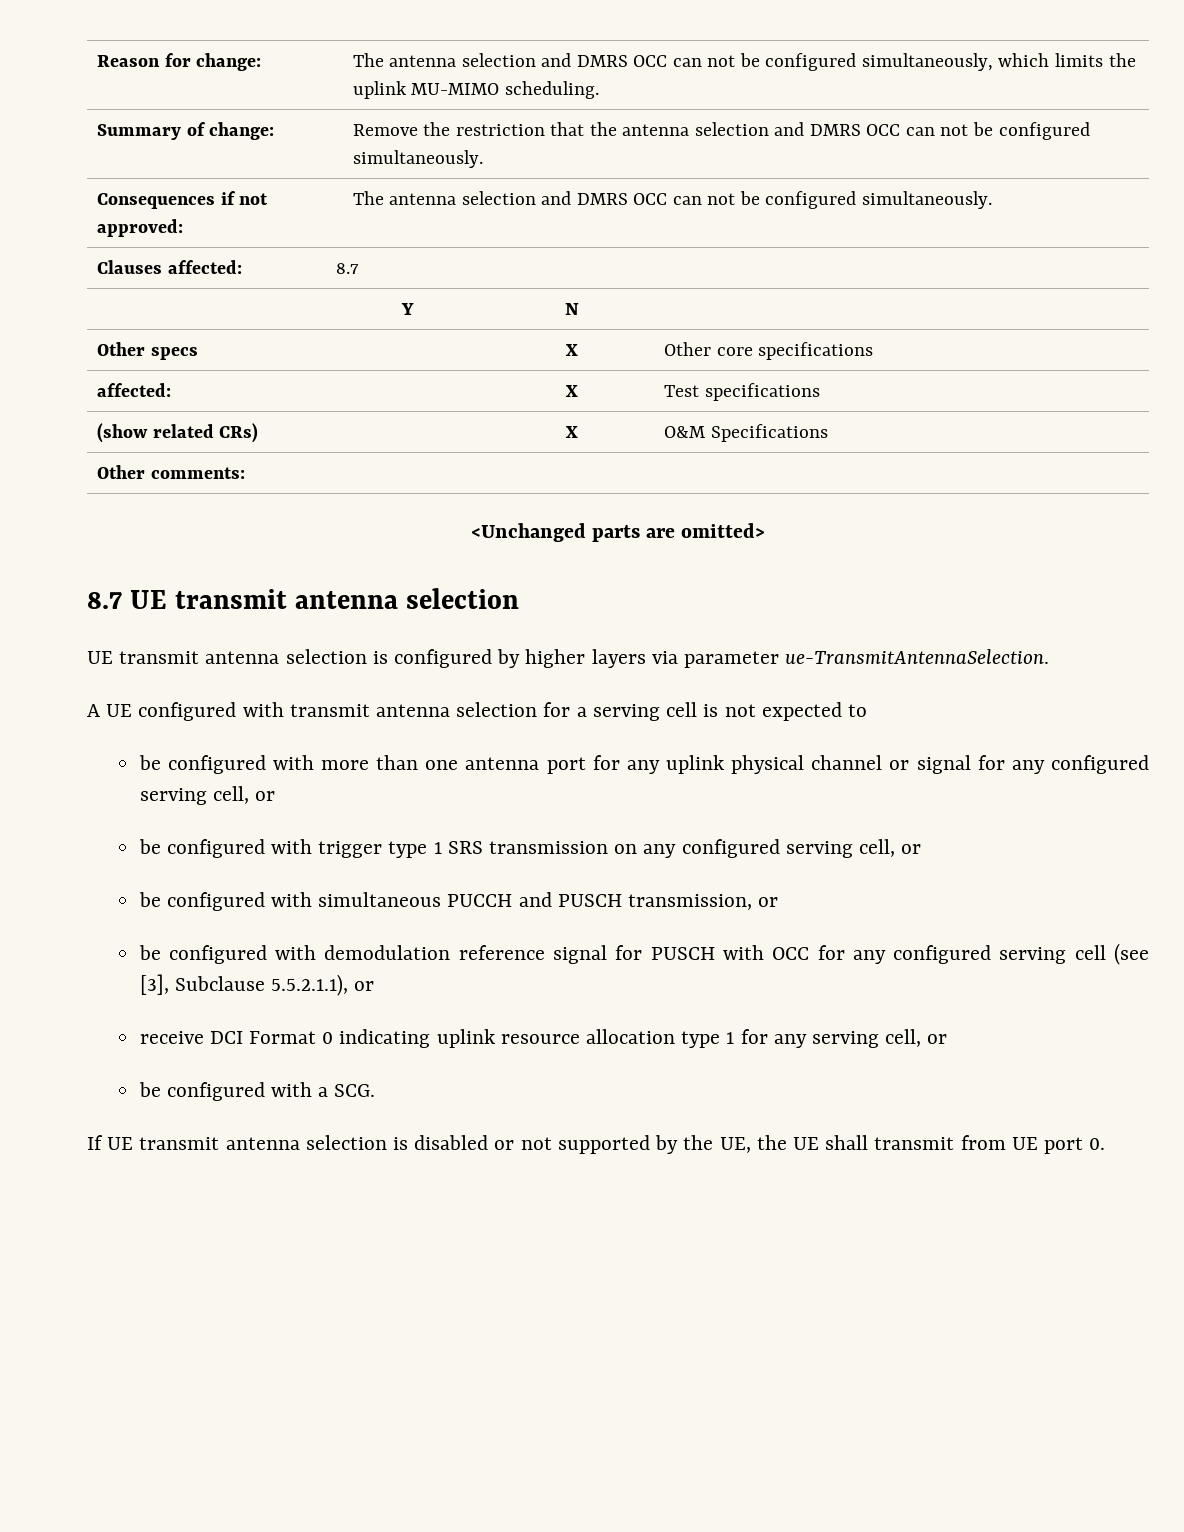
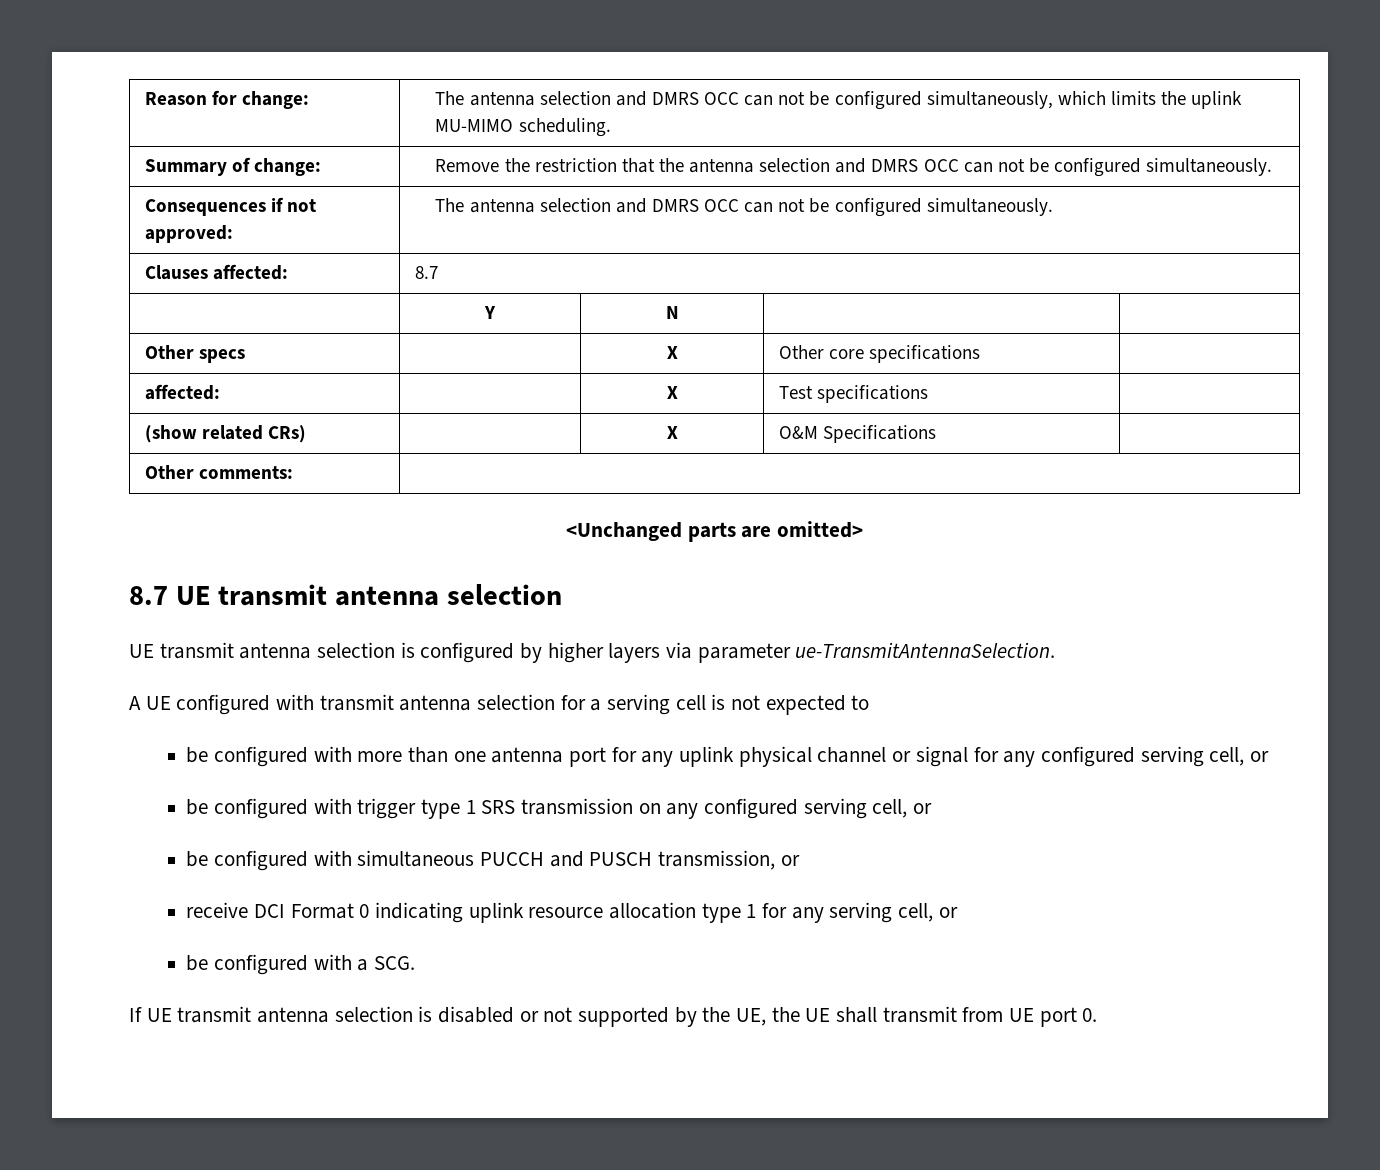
- be configured with demodulation reference signal for PUSCH with OCC for any configured serving cell (see [3], Subclause 5.5.2.1.1), or

